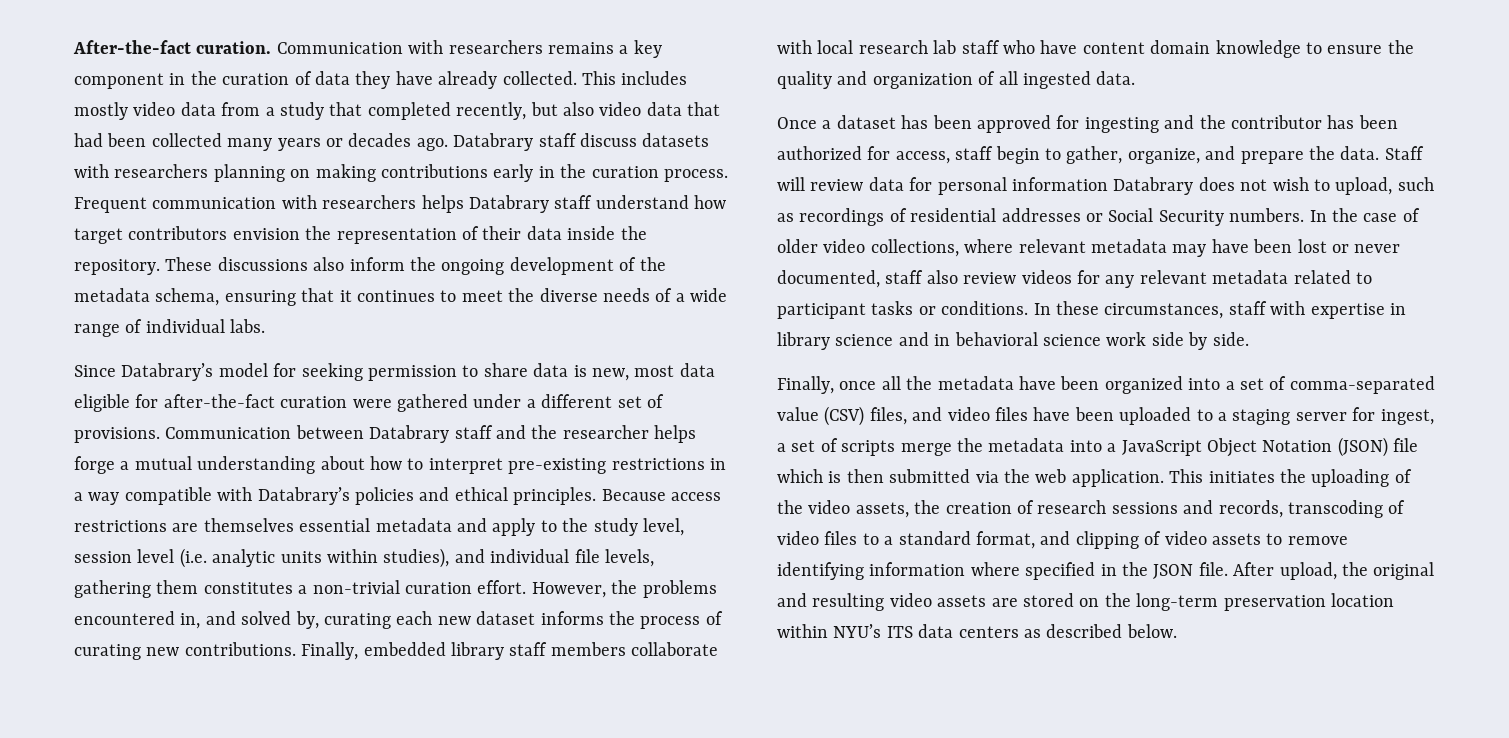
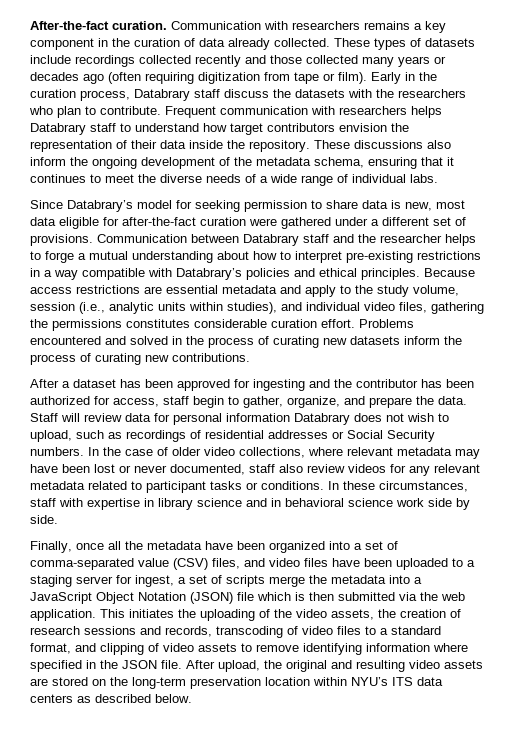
- Communication with researchers remains a key component in the curation of data they have already collected. This includes mostly video data from a study that completed recently, but also video data that had been collected many years or decades ago. Databrary staff discuss datasets with researchers planning on making contributions early in the curation process.
+ Communication with researchers remains a key component in the curation of data already collected. These types of datasets include recordings collected recently and those collected many years or decades ago (often requiring digitization from tape or film). Early in the curation process, Databrary staff discuss the datasets with the researchers who plan to contribute.
- Frequent communication with researchers helps Databrary staff understand how target contributors envision the representation of their data inside the repository.
+ Frequent communication with researchers helps Databrary staff to understand how target contributors envision the representation of their data inside the repository.
- Communication between Databrary staff and the researcher helps forge a mutual understanding about how to interpret pre-existing restrictions in a way compatible with Databrary’s policies and ethical principles.
+ Communication between Databrary staff and the researcher helps to forge a mutual understanding about how to interpret pre-existing restrictions in a way compatible with Databrary’s policies and ethical principles.
- Because access restrictions are themselves essential metadata and apply to the study level, session level (i.e. analytic units within studies), and individual file levels, gathering them constitutes a non-trivial curation effort. However, the problems encountered in, and solved by, curating each new dataset informs the process of curating new contributions. Finally, embedded library staff members collaborate with local research lab staff who have content domain knowledge to ensure the quality and organization of all ingested data.
- Once a dataset has been approved for ingesting and the contributor has been authorized for access, staff begin to gather, organize, and prepare the data.
+ Because access restrictions are essential metadata and apply to the study volume, session (i.e., analytic units within studies), and individual video files, gathering the permissions constitutes considerable curation effort. Problems encountered and solved in the process of curating new datasets inform the process of curating new contributions.
+ After a dataset has been approved for ingesting and the contributor has been authorized for access, staff begin to gather, organize, and prepare the data.

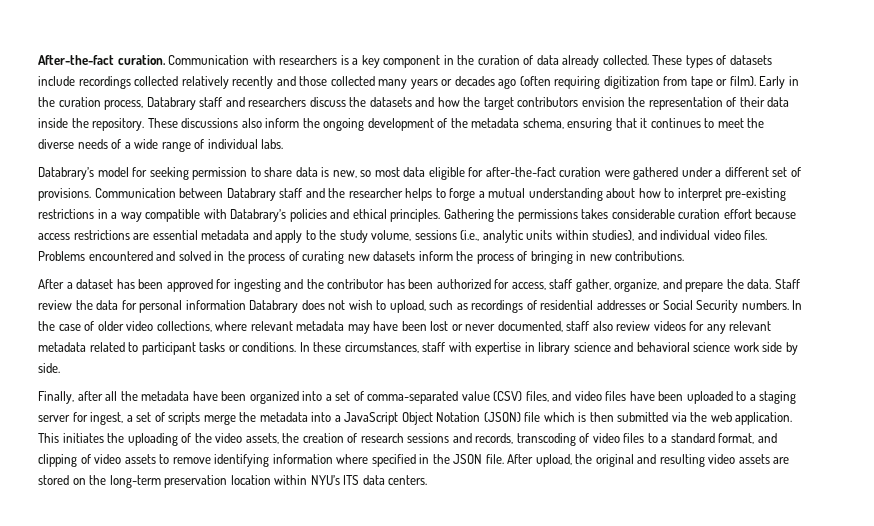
- Communication with researchers remains a key component in the curation of data already collected.
+ Communication with researchers is a key component in the curation of data already collected.
- These types of datasets include recordings collected recently and those collected many years or decades ago (often requiring digitization from tape or film).
+ These types of datasets include recordings collected relatively recently and those collected many years or decades ago (often requiring digitization from tape or film).
- Early in the curation process, Databrary staff discuss the datasets with the researchers who plan to contribute. Frequent communication with researchers helps Databrary staff to understand how target contributors envision the representation of their data inside the repository.
+ Early in the curation process, Databrary staff and researchers discuss the datasets and how the target contributors envision the representation of their data inside the repository.
- Since Databrary’s model for seeking permission to share data is new, most data eligible for after-the-fact curation were gathered under a different set of provisions.
+ Databrary’s model for seeking permission to share data is new, so most data eligible for after-the-fact curation were gathered under a different set of provisions.
- Because access restrictions are essential metadata and apply to the study volume, session (i.e., analytic units within studies), and individual video files, gathering the permissions constitutes considerable curation effort.
+ Gathering the permissions takes considerable curation effort because access restrictions are essential metadata and apply to the study volume, sessions (i.e., analytic units within studies), and individual video files.
- Problems encountered and solved in the process of curating new datasets inform the process of curating new contributions.
+ Problems encountered and solved in the process of curating new datasets inform the process of bringing in new contributions.
- After a dataset has been approved for ingesting and the contributor has been authorized for access, staff begin to gather, organize, and prepare the data.
+ After a dataset has been approved for ingesting and the contributor has been authorized for access, staff gather, organize, and prepare the data.
- Staff will review data for personal information Databrary does not wish to upload, such as recordings of residential addresses or Social Security numbers.
+ Staff review the data for personal information Databrary does not wish to upload, such as recordings of residential addresses or Social Security numbers.
- In these circumstances, staff with expertise in library science and in behavioral science work side by side.
+ In these circumstances, staff with expertise in library science and behavioral science work side by side.
- Finally, once all the metadata have been organized into a set of comma-separated value (CSV) files, and video files have been uploaded to a staging server for ingest, a set of scripts merge the metadata into a JavaScript Object Notation (JSON) file which is then submitted via the web application.
+ Finally, after all the metadata have been organized into a set of comma-separated value (CSV) files, and video files have been uploaded to a staging server for ingest, a set of scripts merge the metadata into a JavaScript Object Notation (JSON) file which is then submitted via the web application.
- After upload, the original and resulting video assets are stored on the long-term preservation location within NYU’s ITS data centers as described below.
+ After upload, the original and resulting video assets are stored on the long-term preservation location within NYU’s ITS data centers.

